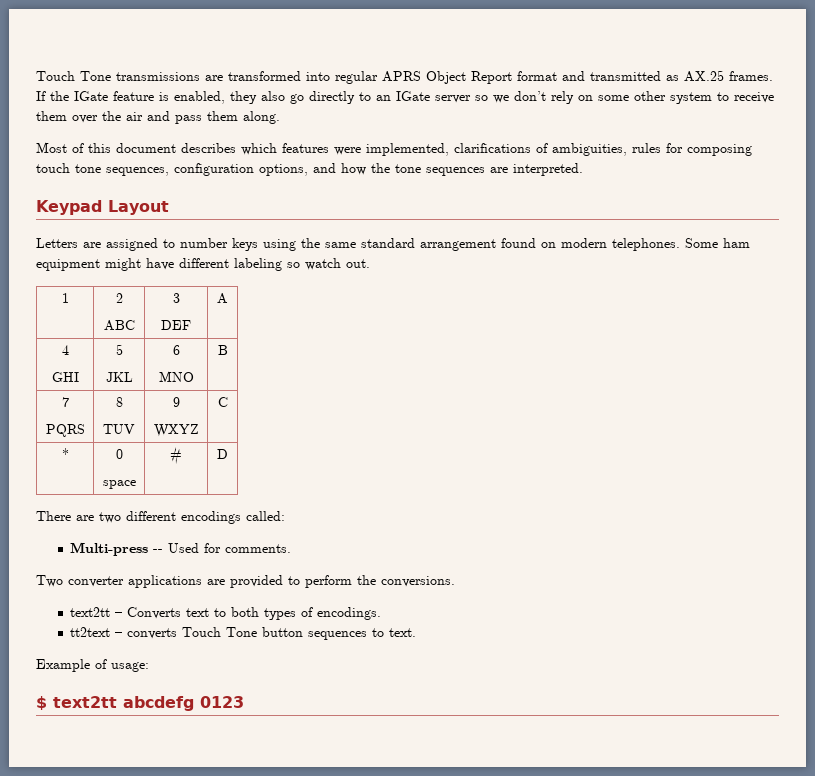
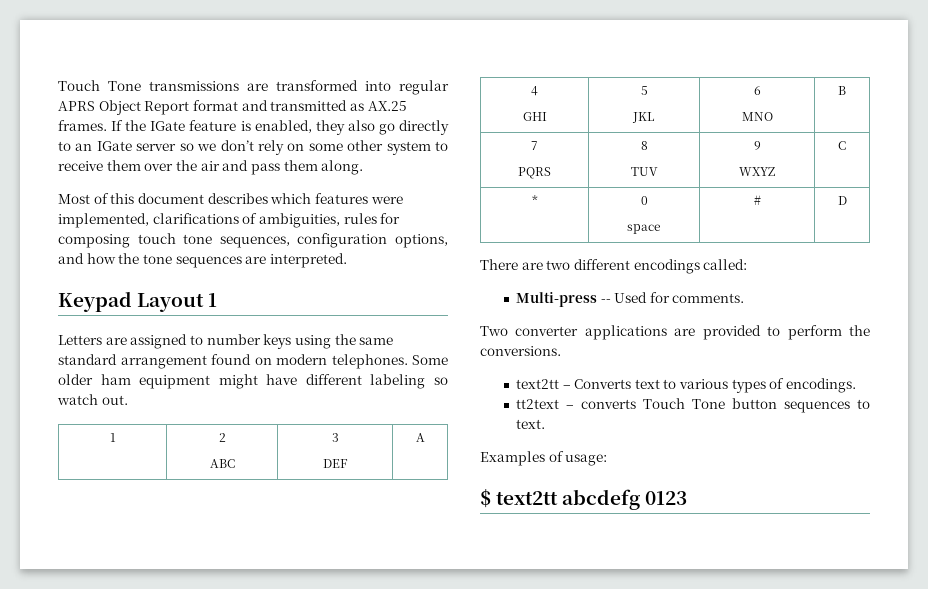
- Keypad Layout
+ Keypad Layout 1
- Some ham equipment might have different labeling so watch out.
+ Some older ham equipment might have different labeling so watch out.
- text2tt – Converts text to both types of encodings.
+ text2tt – Converts text to various types of encodings.
- Example of usage:
+ Examples of usage:

